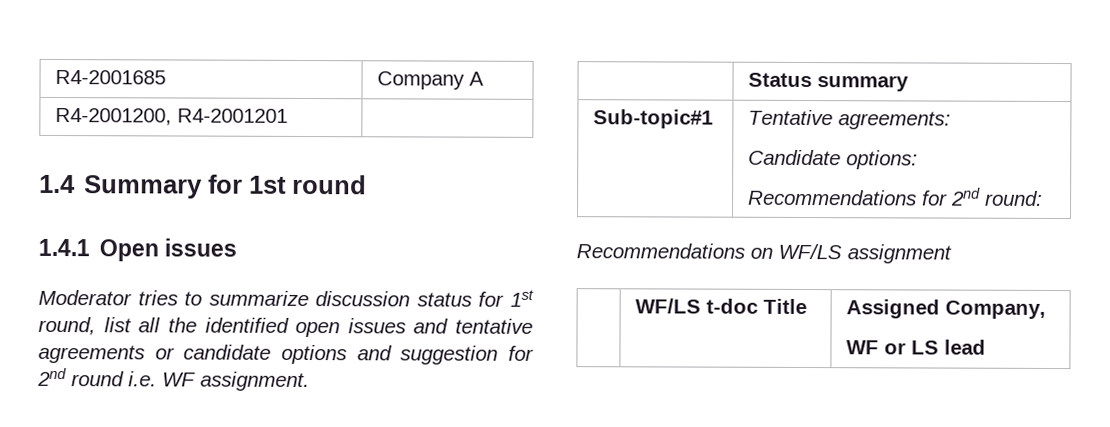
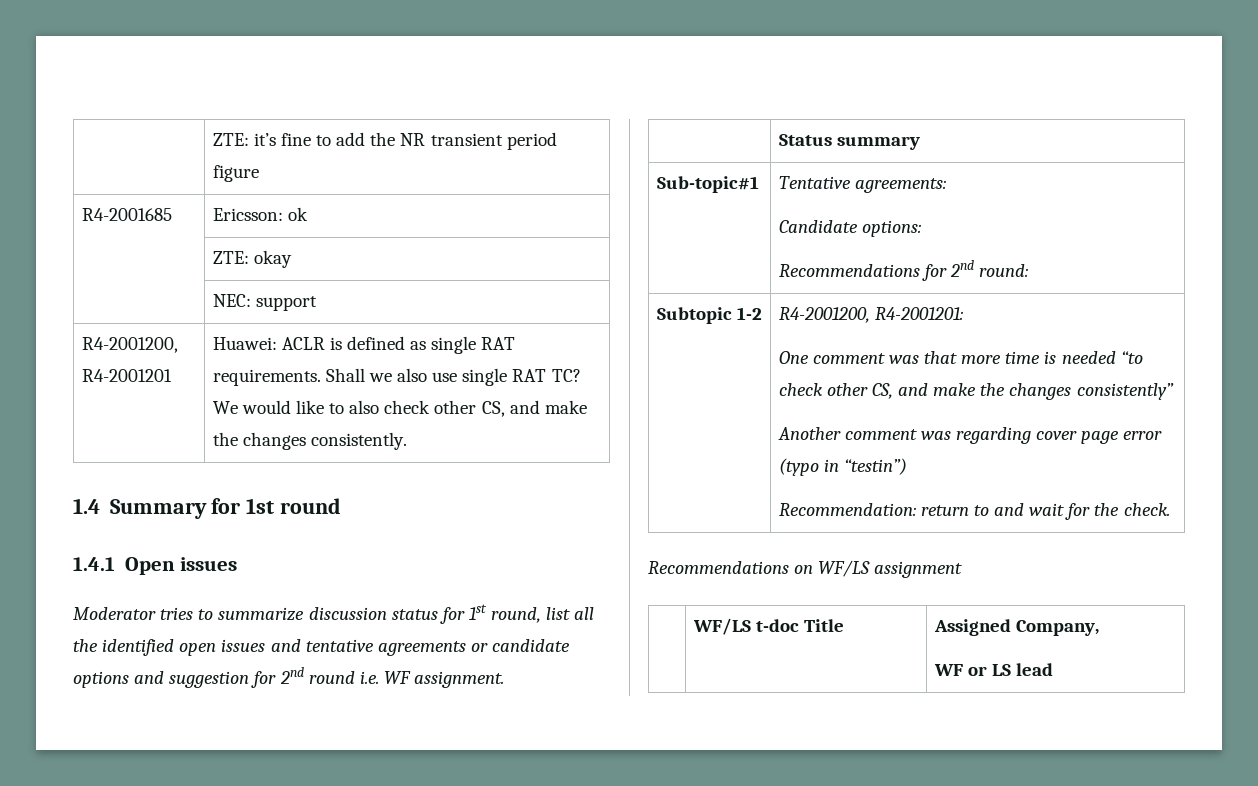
- R4-2001685 | Company A
- R4-2001200, R4-2001201 |
+ | ZTE: it’s fine to add the NR transient period figure
+ R4-2001685 | Ericsson: ok
+ | ZTE: okay
+ | NEC: support
+ R4-2001200, R4-2001201 | Huawei: ACLR is defined as single RAT requirements. Shall we also use single RAT TC? We would like to also check other CS, and make the changes consistently.
+ Subtopic 1-2 | R4-2001200, R4-2001201:
+ One comment was that more time is needed “to check other CS, and make the changes consistently”
+ Another comment was regarding cover page error (typo in “testin”)
+ Recommendation: return to and wait for the check.

